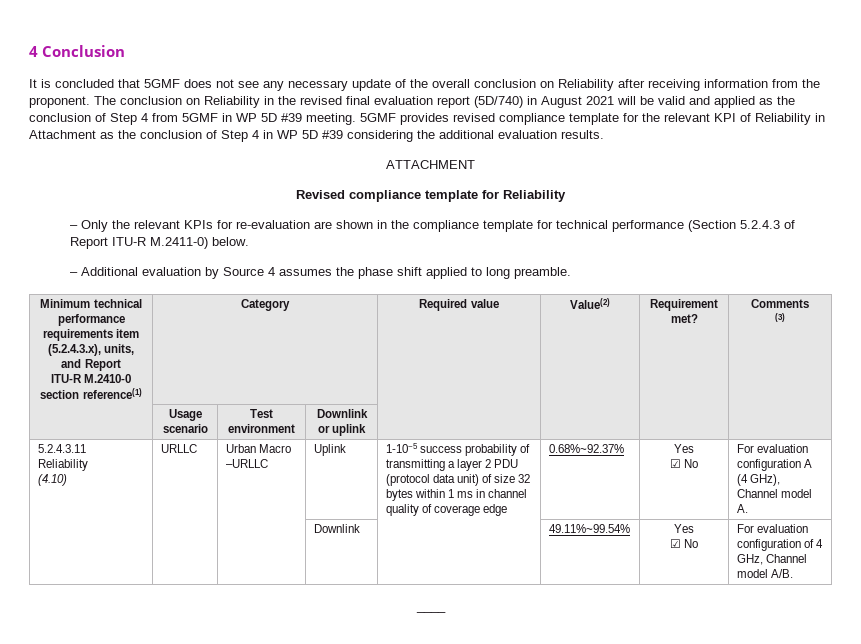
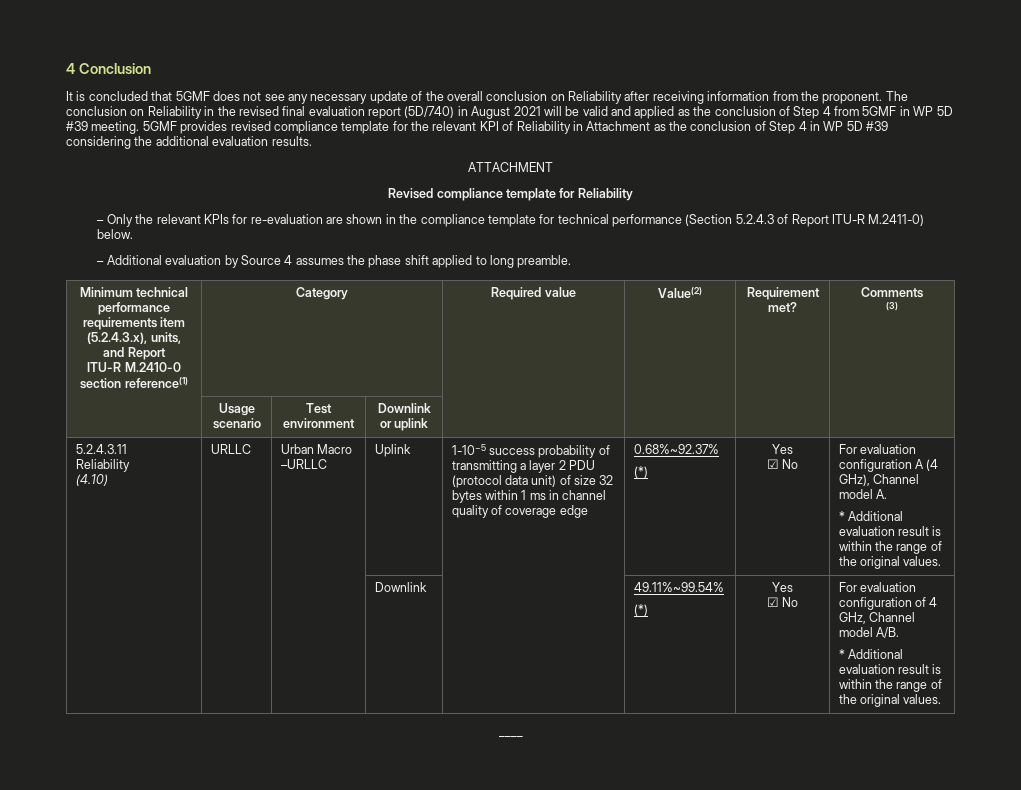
  0.68%~92.37%
+ (*)
  For evaluation configuration A (4 GHz), Channel model A.
+ * Additional evaluation result is within the range of the original values.
- | | | Downlink | | 49.11%~99.54% | Yes
+ | | | Downlink | | 49.11%~99.54%
+ (*) | Yes
  ☑ No | For evaluation configuration of 4 GHz, Channel model A/B.
+ * Additional evaluation result is within the range of the original values.

